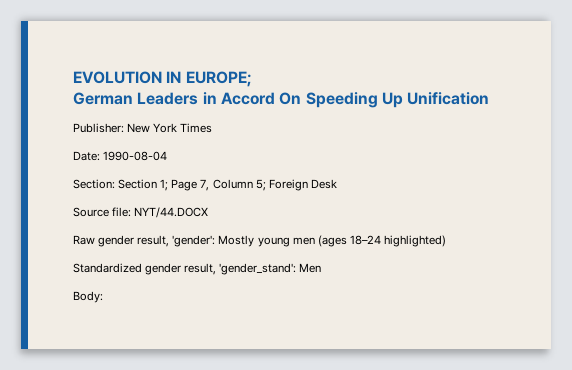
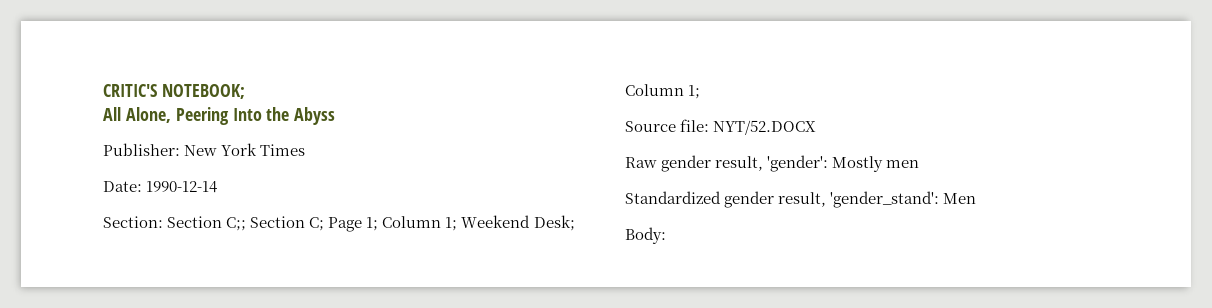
- EVOLUTION IN EUROPE;
- German Leaders in Accord On Speeding Up Unification
+ CRITIC'S NOTEBOOK;
+ All Alone, Peering Into the Abyss
- Date: 1990-08-04
+ Date: 1990-12-14
- Section: Section 1; Page 7, Column 5; Foreign Desk
+ Section: Section C;; Section C; Page 1; Column 1; Weekend Desk; Column 1;
- Source file: NYT/44.DOCX
+ Source file: NYT/52.DOCX
- Raw gender result, 'gender': Mostly young men (ages 18–24 highlighted)
+ Raw gender result, 'gender': Mostly men

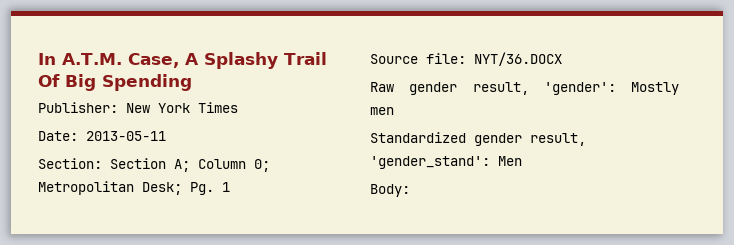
- CRITIC'S NOTEBOOK;
- All Alone, Peering Into the Abyss
+ In A.T.M. Case, A Splashy Trail Of Big Spending
- Date: 1990-12-14
+ Date: 2013-05-11
- Section: Section C;; Section C; Page 1; Column 1; Weekend Desk; Column 1;
+ Section: Section A; Column 0; Metropolitan Desk; Pg. 1
- Source file: NYT/52.DOCX
+ Source file: NYT/36.DOCX

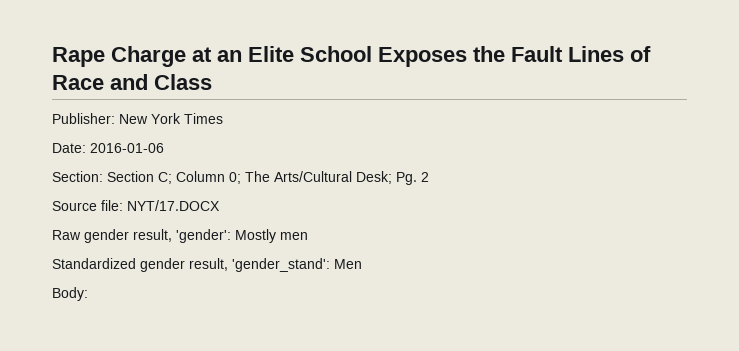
- In A.T.M. Case, A Splashy Trail Of Big Spending
+ Rape Charge at an Elite School Exposes the Fault Lines of Race and Class
- Date: 2013-05-11
+ Date: 2016-01-06
- Section: Section A; Column 0; Metropolitan Desk; Pg. 1
+ Section: Section C; Column 0; The Arts/Cultural Desk; Pg. 2
- Source file: NYT/36.DOCX
+ Source file: NYT/17.DOCX

